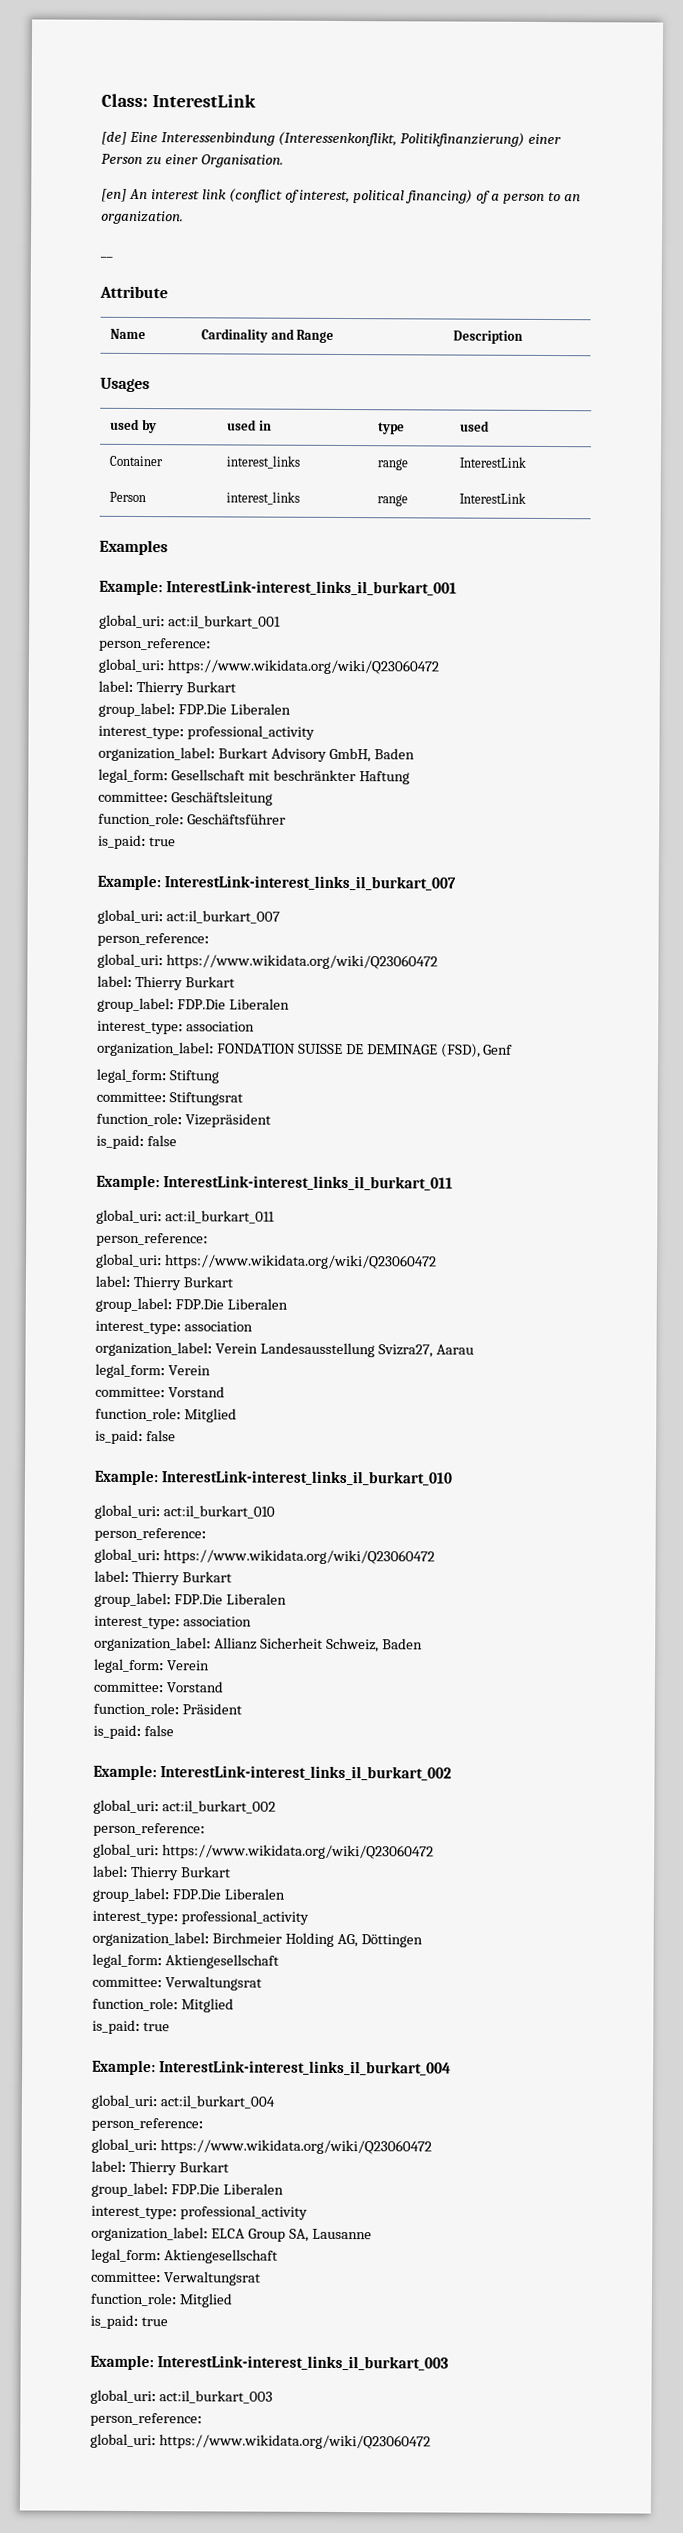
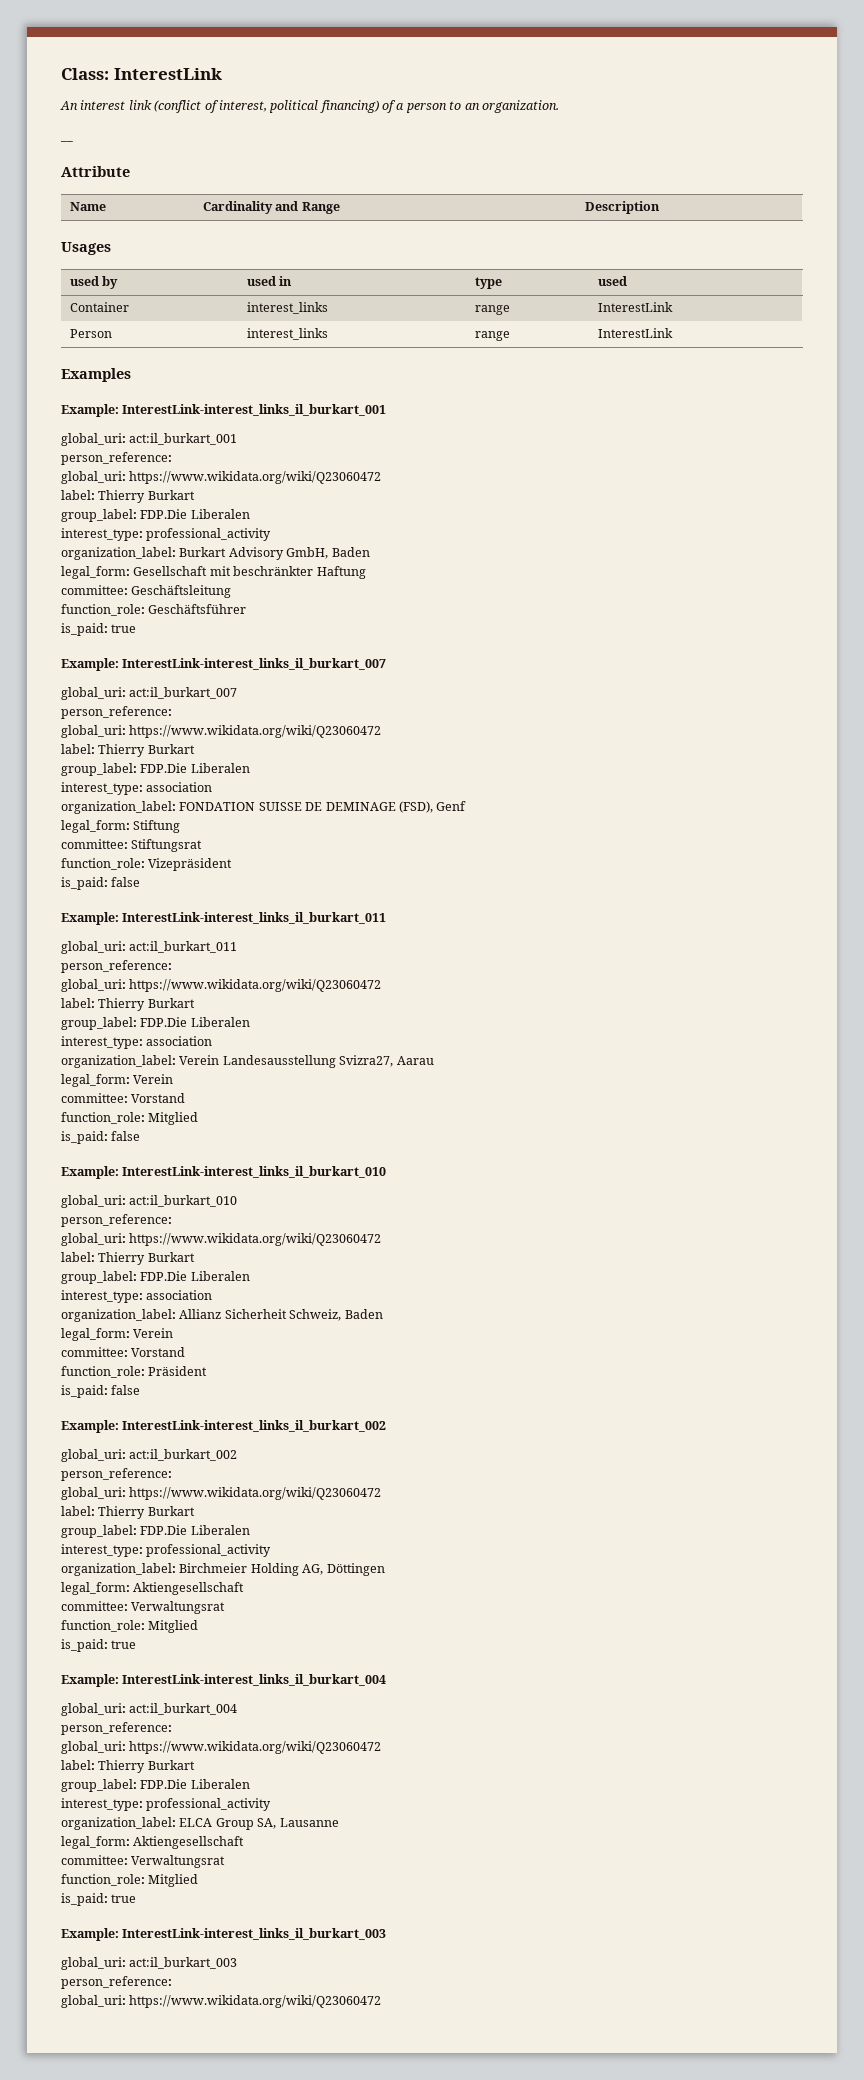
- [de] Eine Interessenbindung (Interessenkonflikt, Politikfinanzierung) einer Person zu einer Organisation.
- [en] An interest link (conflict of interest, political financing) of a person to an organization.
+ An interest link (conflict of interest, political financing) of a person to an organization.

